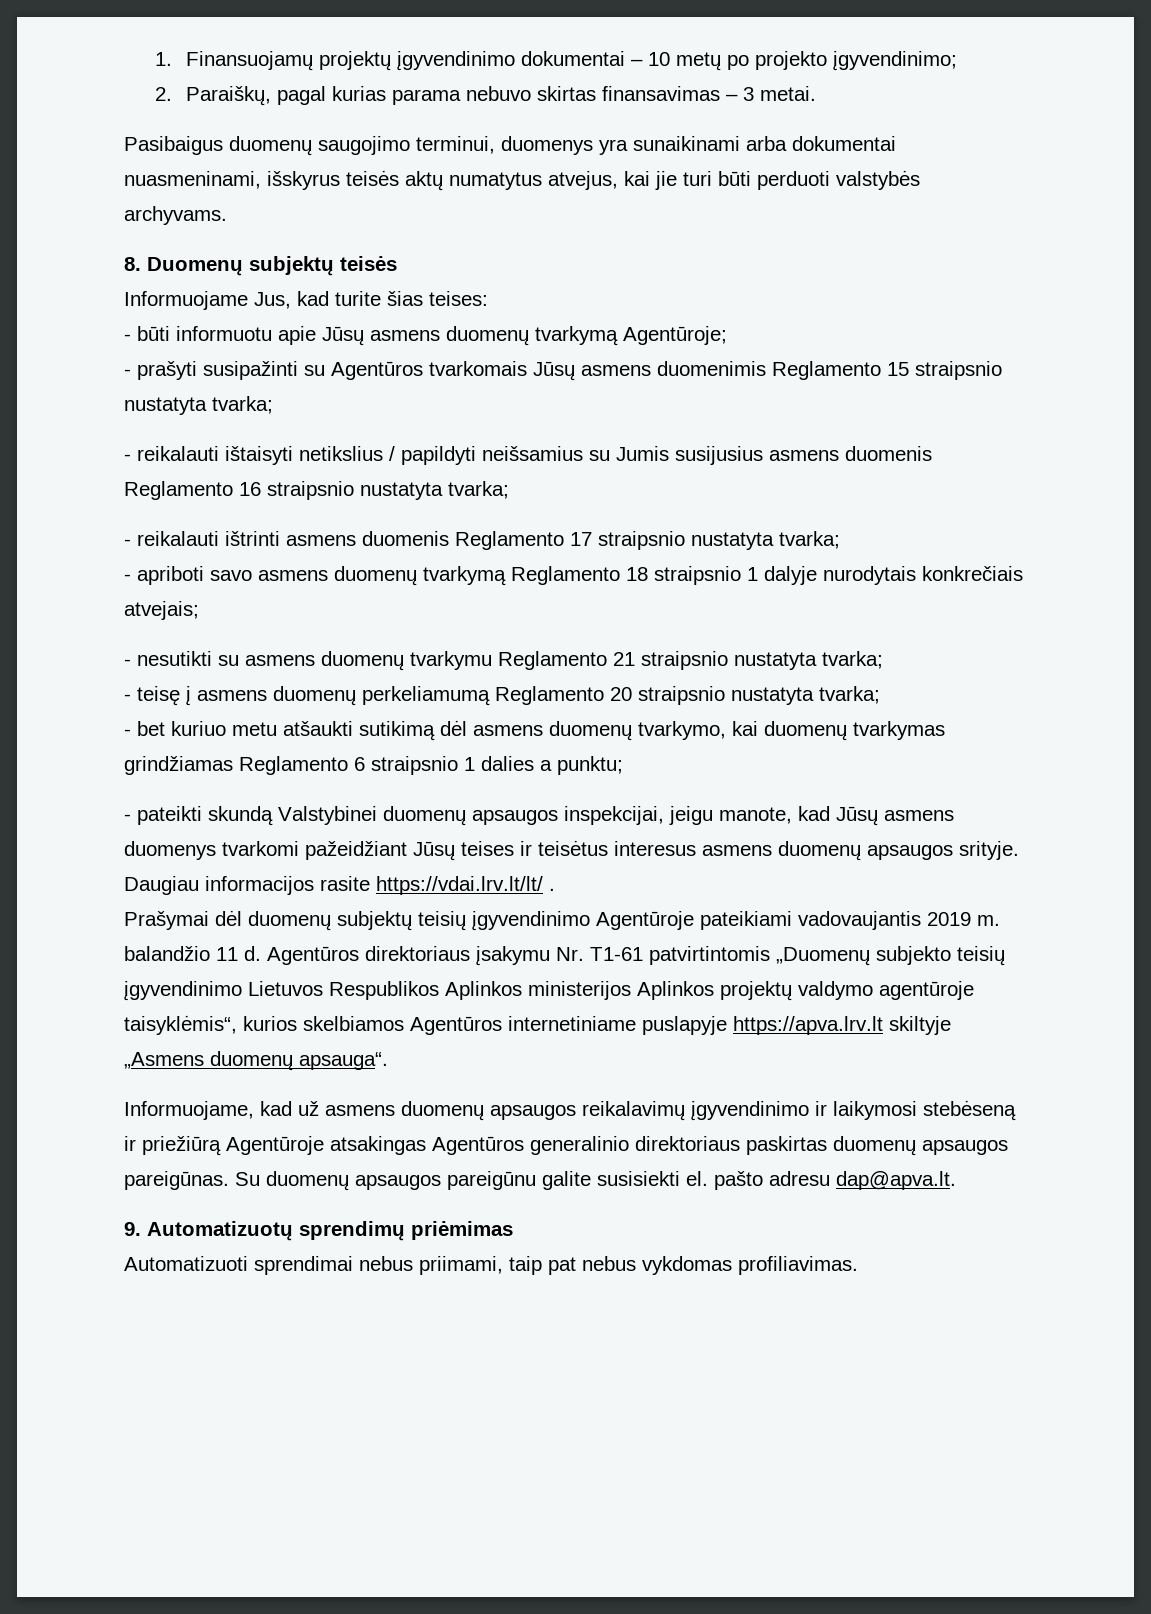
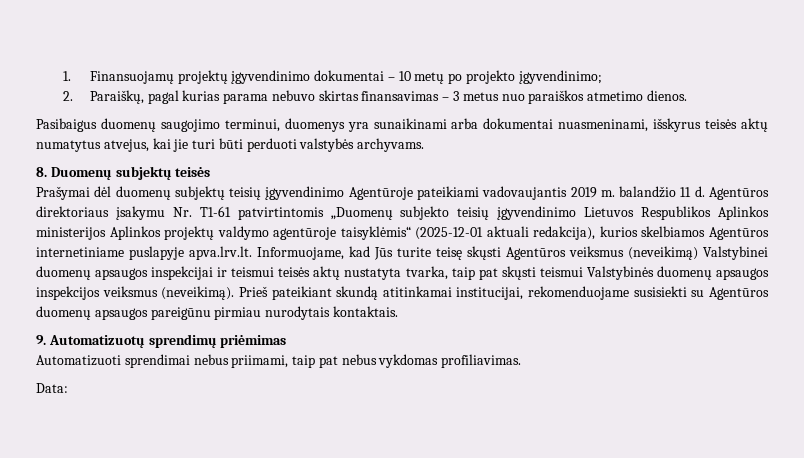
- 2. Paraiškų, pagal kurias parama nebuvo skirtas finansavimas – 3 metai.
+ 2. Paraiškų, pagal kurias parama nebuvo skirtas finansavimas – 3 metus nuo paraiškos atmetimo dienos.
- Informuojame Jus, kad turite šias teises:
- - būti informuotu apie Jūsų asmens duomenų tvarkymą Agentūroje;
- - prašyti susipažinti su Agentūros tvarkomais Jūsų asmens duomenimis Reglamento 15 straipsnio nustatyta tvarka;
- - reikalauti ištaisyti netikslius / papildyti neišsamius su Jumis susijusius asmens duomenis Reglamento 16 straipsnio nustatyta tvarka;
- - reikalauti ištrinti asmens duomenis Reglamento 17 straipsnio nustatyta tvarka;
- - apriboti savo asmens duomenų tvarkymą Reglamento 18 straipsnio 1 dalyje nurodytais konkrečiais atvejais;
- - nesutikti su asmens duomenų tvarkymu Reglamento 21 straipsnio nustatyta tvarka;
- - teisę į asmens duomenų perkeliamumą Reglamento 20 straipsnio nustatyta tvarka;
- - bet kuriuo metu atšaukti sutikimą dėl asmens duomenų tvarkymo, kai duomenų tvarkymas grindžiamas Reglamento 6 straipsnio 1 dalies a punktu;
- - pateikti skundą Valstybinei duomenų apsaugos inspekcijai, jeigu manote, kad Jūsų asmens duomenys tvarkomi pažeidžiant Jūsų teises ir teisėtus interesus asmens duomenų apsaugos srityje. Daugiau informacijos rasite https://vdai.lrv.lt/lt/ .
- Agentūros direktoriaus įsakymu Nr. T1-61 patvirtintomis „Duomenų subjekto teisių įgyvendinimo Lietuvos Respublikos Aplinkos ministerijos Aplinkos projektų valdymo agentūroje taisyklėmis“, kurios skelbiamos Agentūros internetiniame puslapyje https://apva.lrv.lt skiltyje „Asmens duomenų apsauga“.
- Informuojame, kad už asmens duomenų apsaugos reikalavimų įgyvendinimo ir laikymosi stebėseną ir priežiūrą Agentūroje atsakingas Agentūros generalinio direktoriaus paskirtas duomenų apsaugos pareigūnas. Su duomenų apsaugos pareigūnu galite susisiekti el. pašto adresu dap@apva.lt.
+ Agentūros direktoriaus įsakymu Nr. T1-61 patvirtintomis „Duomenų subjekto teisių įgyvendinimo Lietuvos Respublikos Aplinkos ministerijos Aplinkos projektų valdymo agentūroje taisyklėmis“ (2025-12-01 aktuali redakcija), kurios skelbiamos Agentūros internetiniame puslapyje apva.lrv.lt. Informuojame, kad Jūs turite teisę skųsti Agentūros veiksmus (neveikimą) Valstybinei duomenų apsaugos inspekcijai ir teismui teisės aktų nustatyta tvarka, taip pat skųsti teismui Valstybinės duomenų apsaugos inspekcijos veiksmus (neveikimą). Prieš pateikiant skundą atitinkamai institucijai, rekomenduojame susisiekti su Agentūros duomenų apsaugos pareigūnu pirmiau nurodytais kontaktais.
+ Data:

